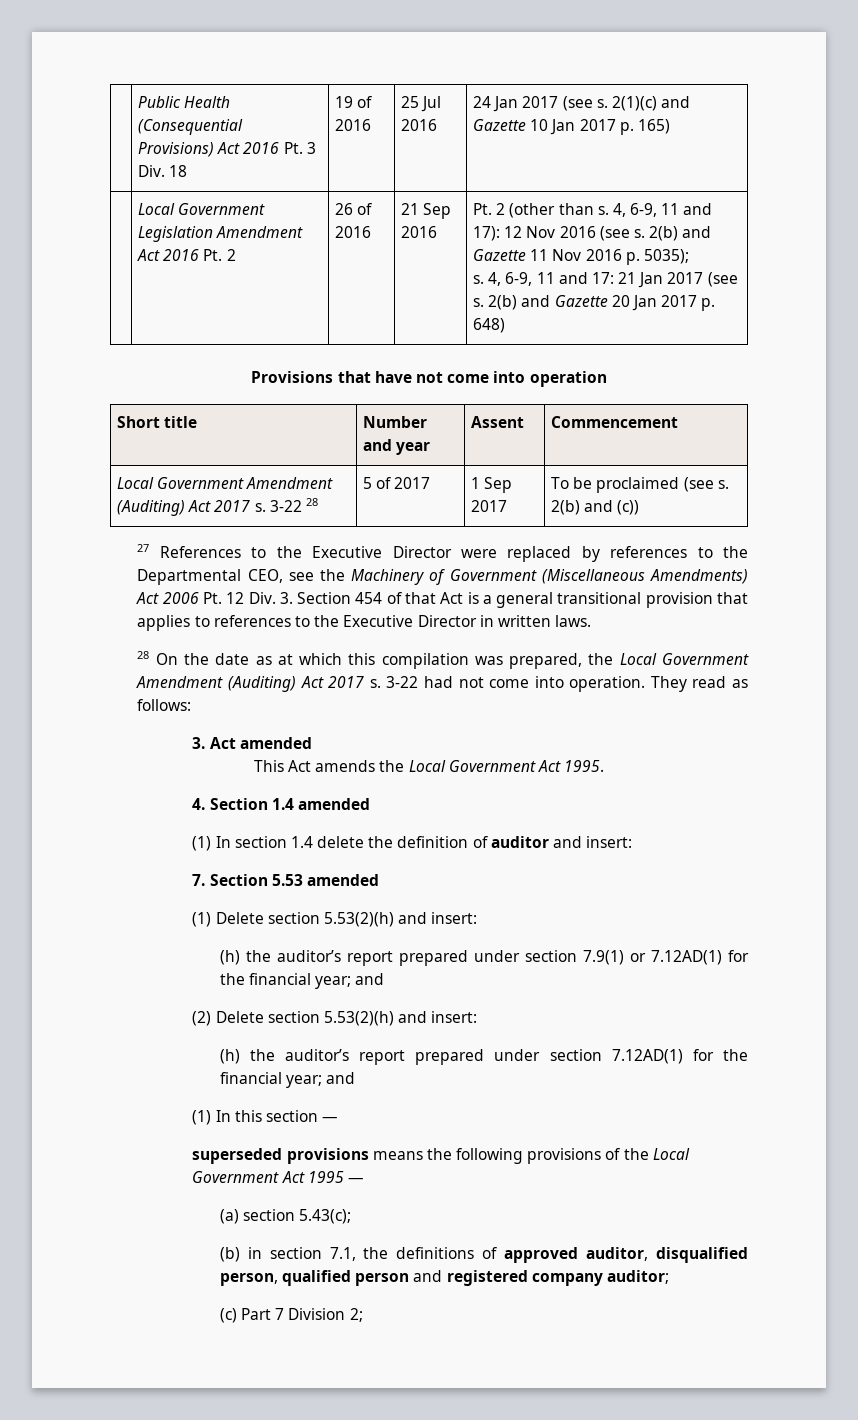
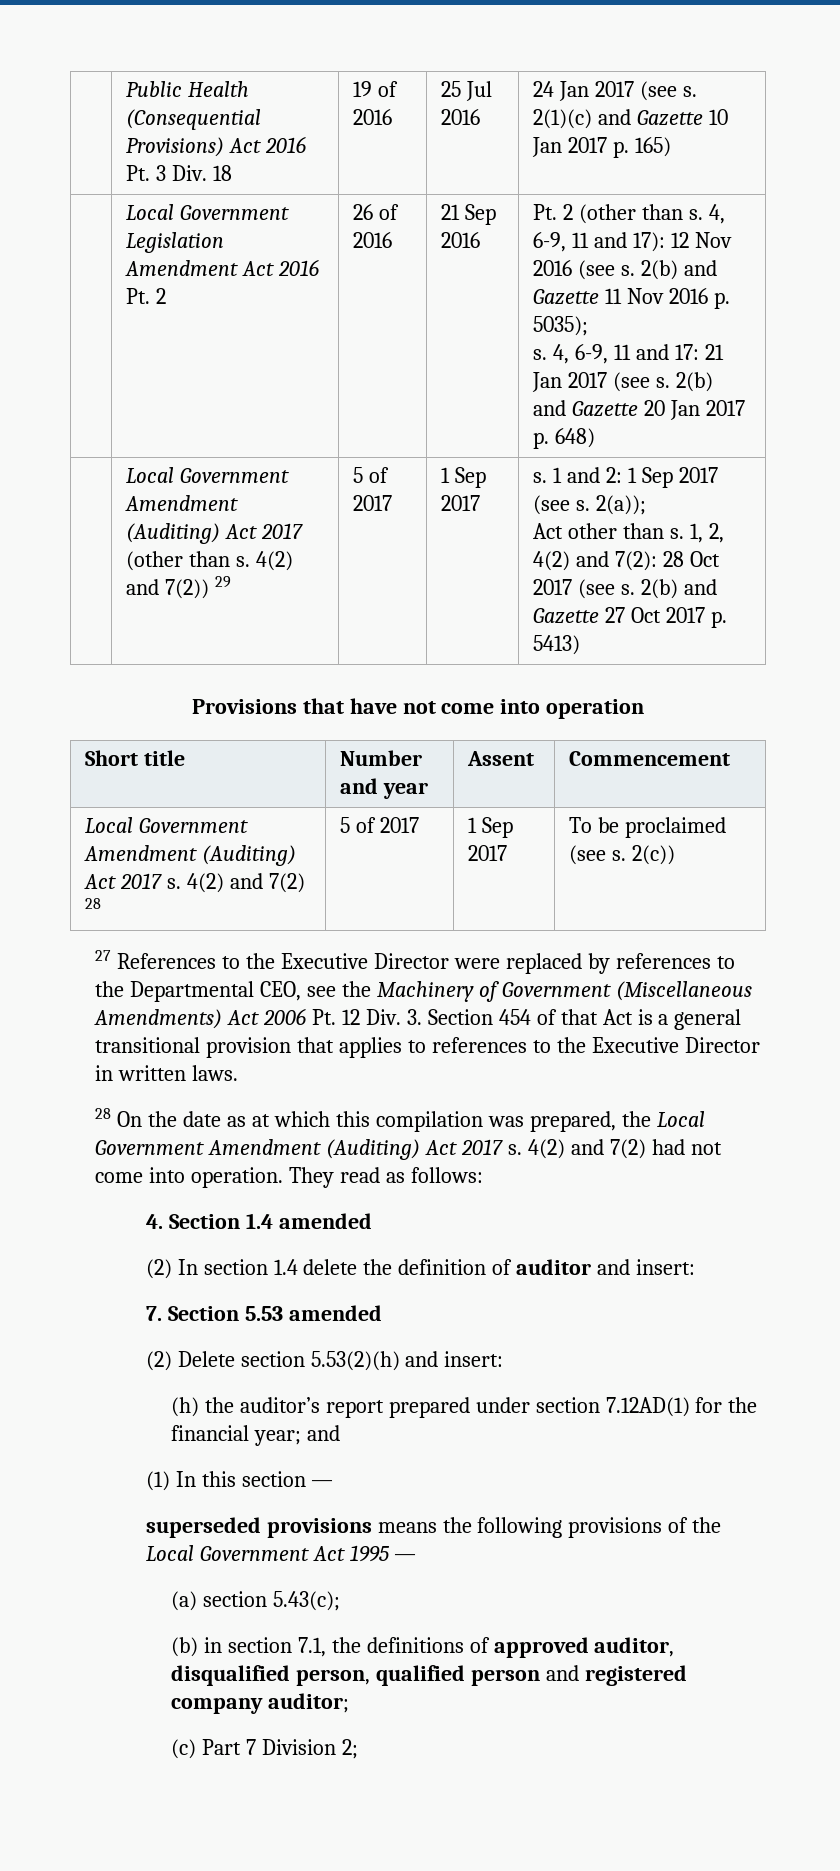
+ Local Government Amendment (Auditing) Act 2017 (other than s. 4(2) and 7(2)) 29 | 5 of 2017 | 1 Sep 2017 | s. 1 and 2: 1 Sep 2017 (see s. 2(a));
+ Act other than s. 1, 2, 4(2) and 7(2): 28 Oct 2017 (see s. 2(b) and Gazette 27 Oct 2017 p. 5413)
- Local Government Amendment (Auditing) Act 2017 s. 3-22 28 | 5 of 2017 | 1 Sep 2017 | To be proclaimed (see s. 2(b) and (c))
+ Local Government Amendment (Auditing) Act 2017 s. 4(2) and 7(2) 28 | 5 of 2017 | 1 Sep 2017 | To be proclaimed (see s. 2(c))
- 3-22 had not come into operation.
+ 4(2) and 7(2) had not come into operation.
- 3. Act amended
- This Act amends the Local Government Act 1995.
- (1) In section 1.4 delete the definition of auditor and insert:
+ (2) In section 1.4 delete the definition of auditor and insert:
- (1) Delete section 5.53(2)(h) and insert:
- (h) the auditor’s report prepared under section 7.9(1) or 7.12AD(1) for the financial year; and

